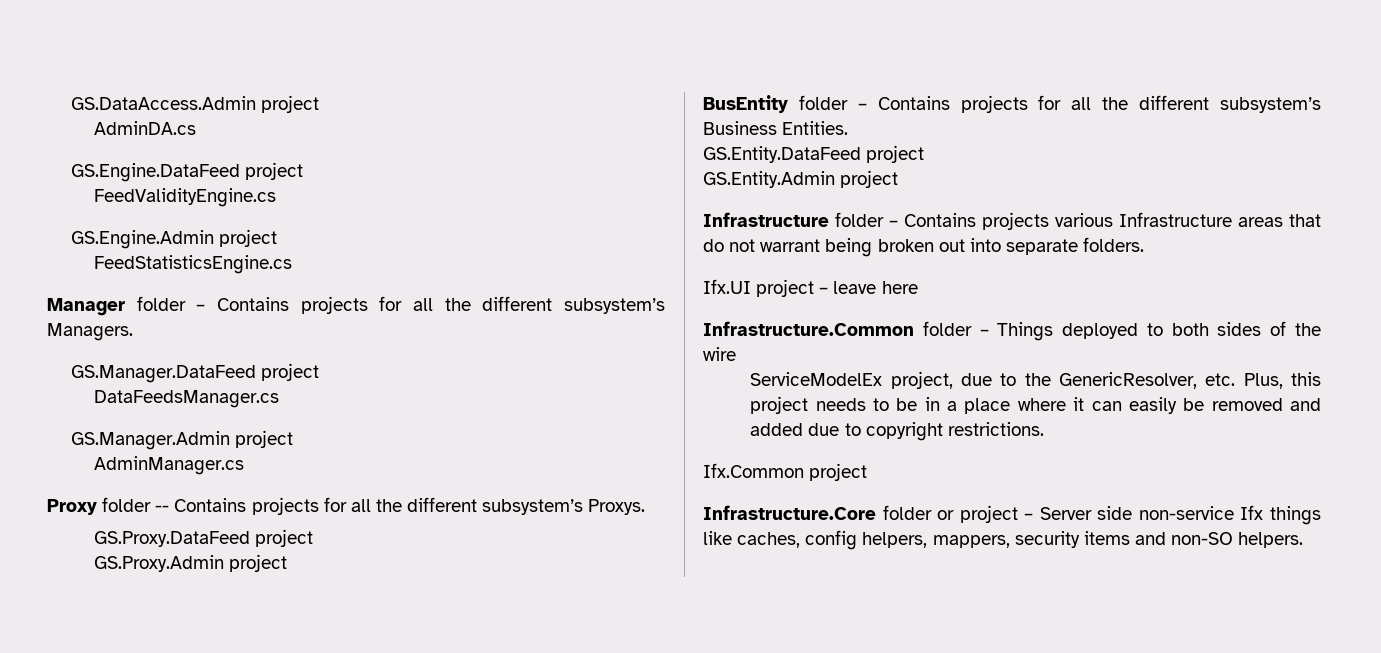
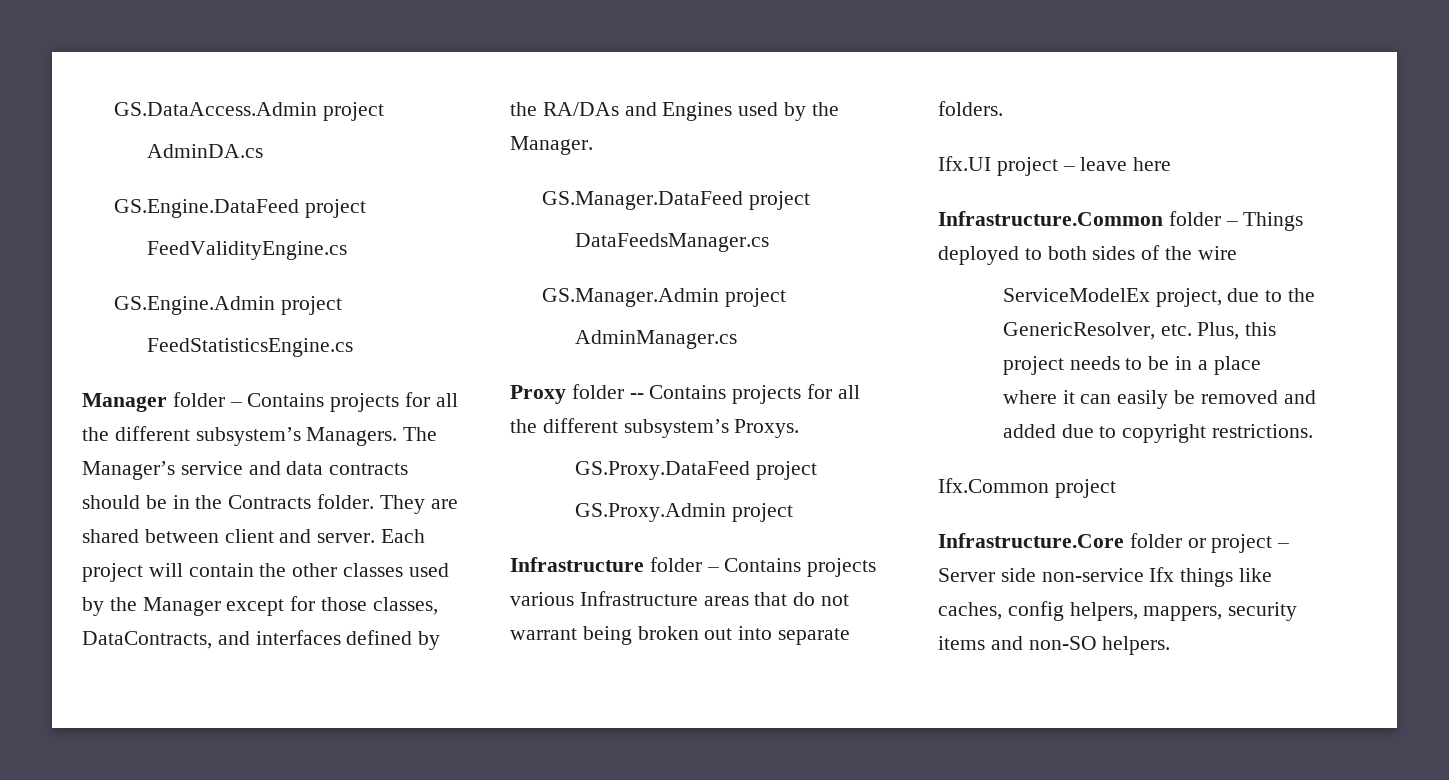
+ The Manager’s service and data contracts should be in the Contracts folder. They are shared between client and server. Each project will contain the other classes used by the Manager except for those classes, DataContracts, and interfaces defined by the RA/DAs and Engines used by the Manager.
- BusEntity folder – Contains projects for all the different subsystem’s Business Entities.
- GS.Entity.DataFeed project
- GS.Entity.Admin project

